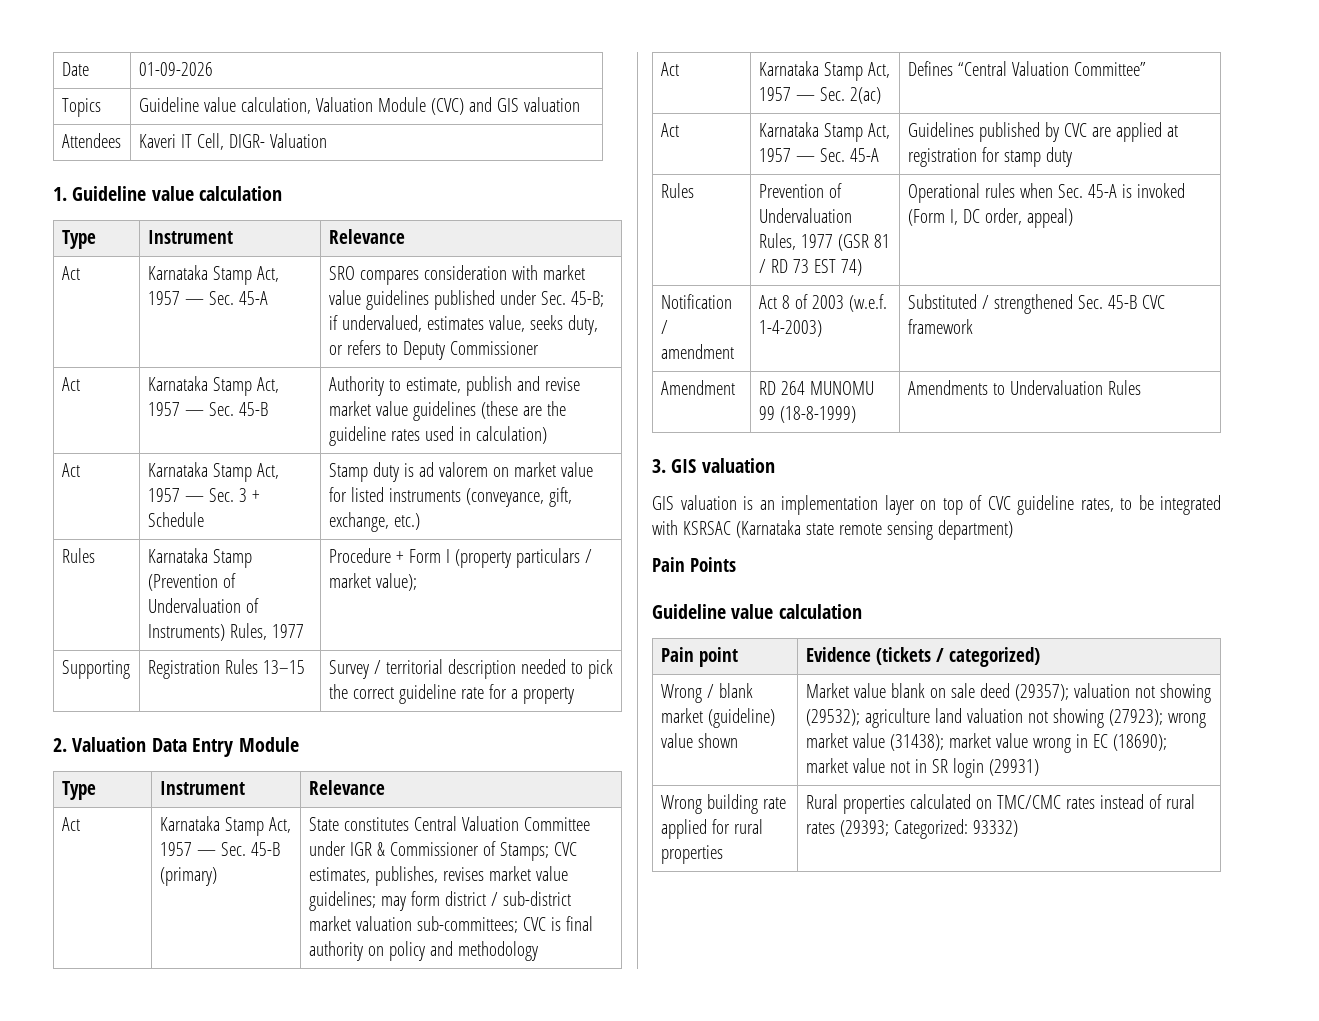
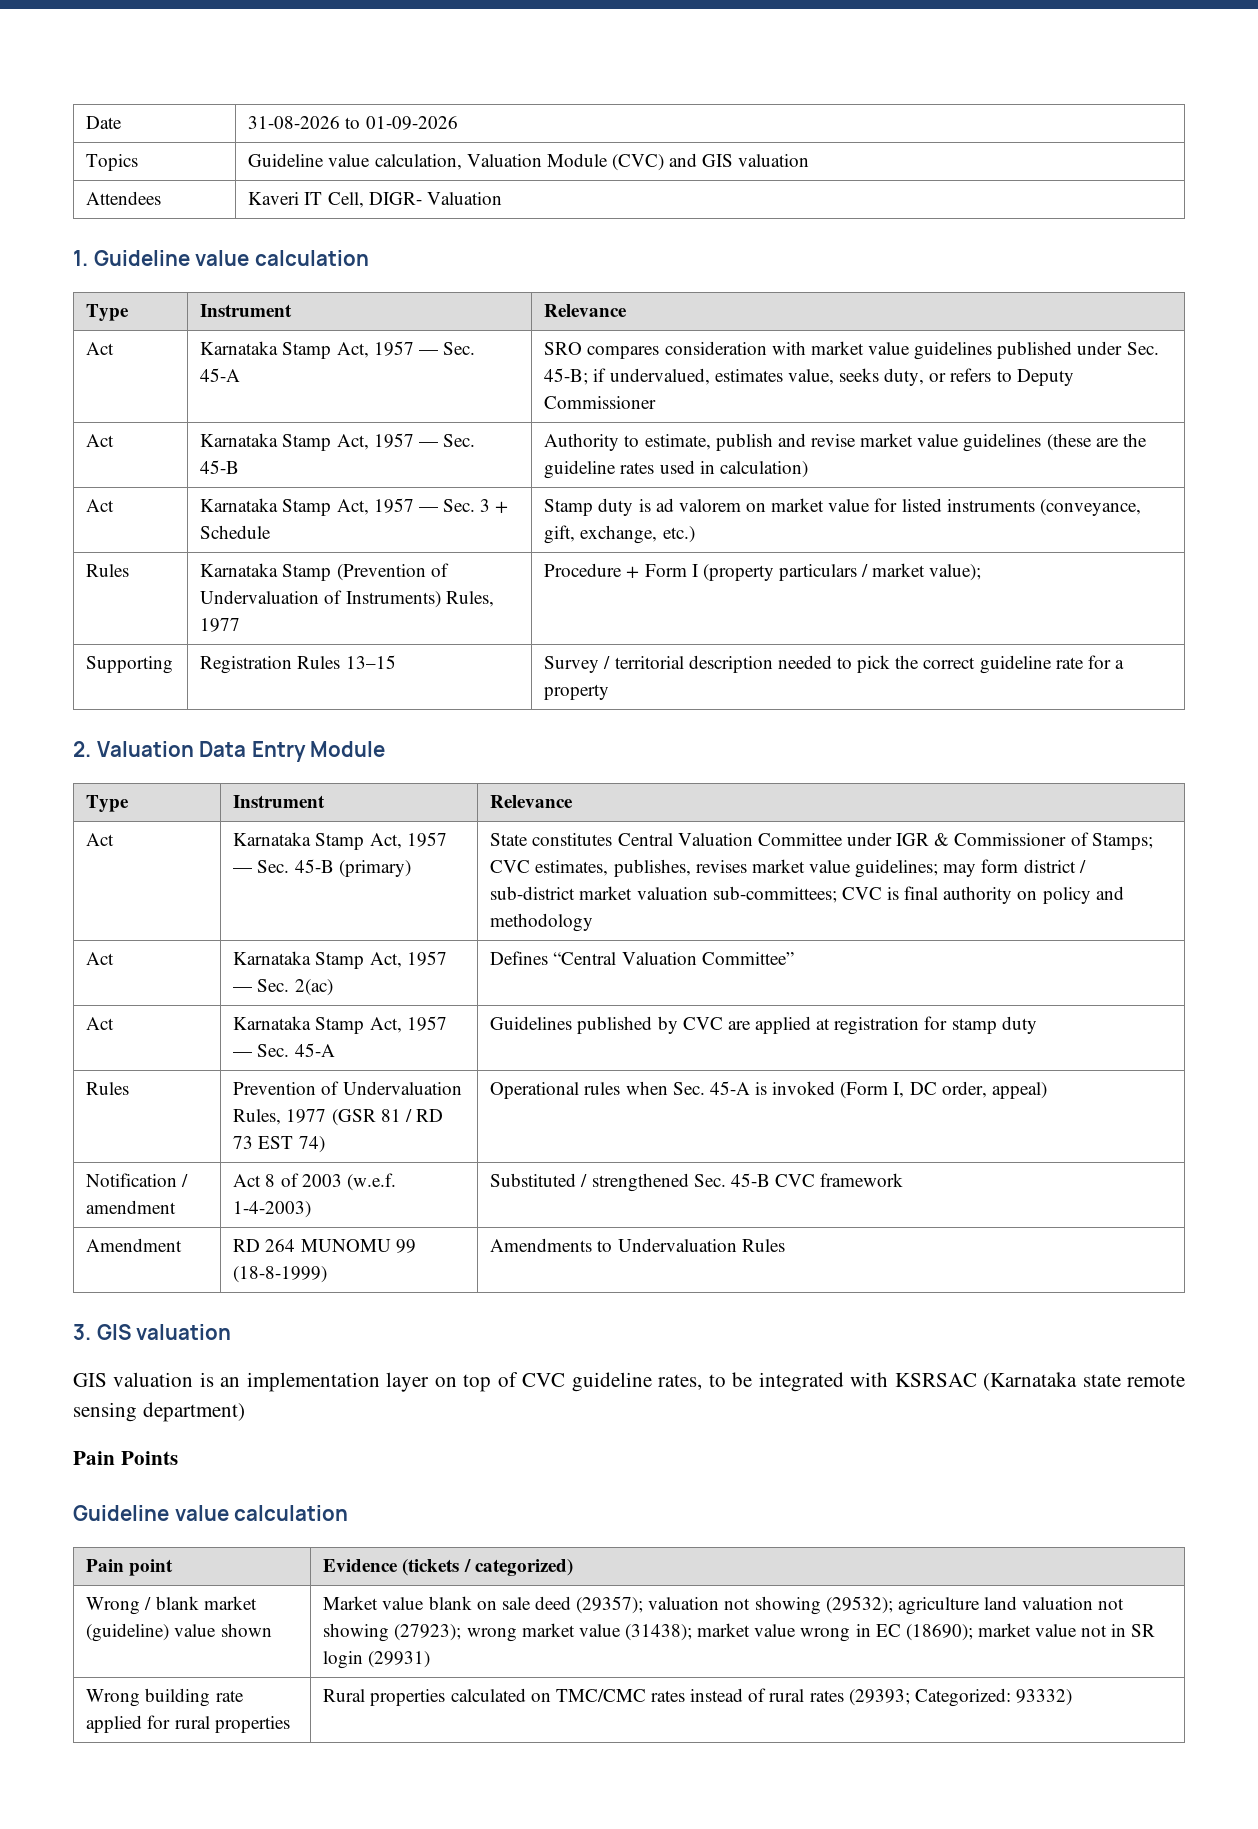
- Date | 01-09-2026
+ Date | 31-08-2026 to 01-09-2026

